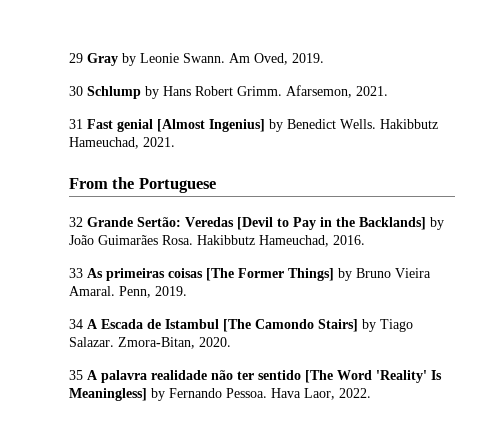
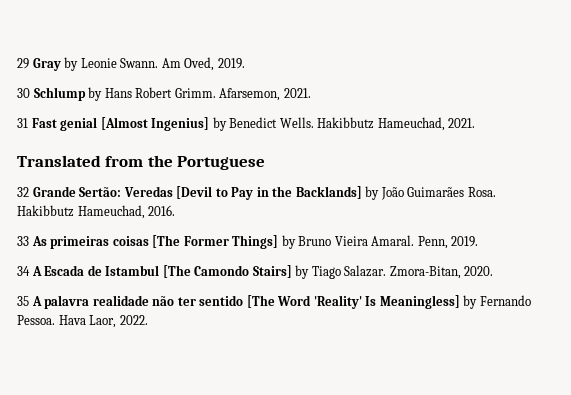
- From the Portuguese
+ Translated from the Portuguese

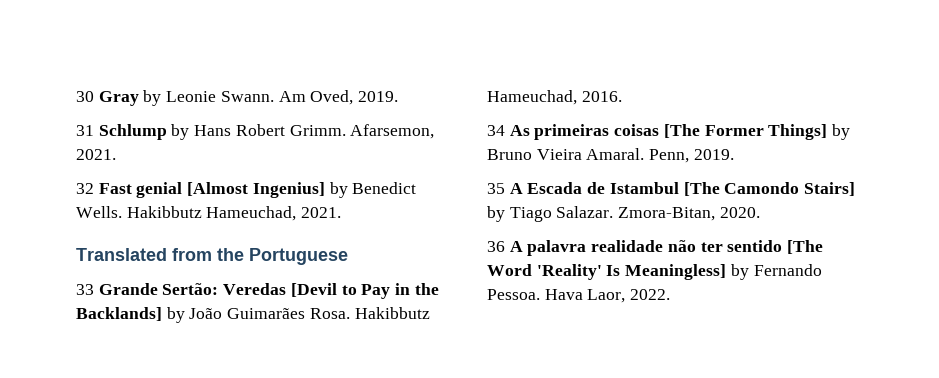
- 29 Gray by Leonie Swann.
+ 30 Gray by Leonie Swann.
- 30 Schlump by Hans Robert Grimm.
+ 31 Schlump by Hans Robert Grimm.
- 31 Fast genial [Almost Ingenius] by Benedict Wells.
+ 32 Fast genial [Almost Ingenius] by Benedict Wells.
- 32 Grande Sertão: Veredas [Devil to Pay in the Backlands] by João Guimarães Rosa.
+ 33 Grande Sertão: Veredas [Devil to Pay in the Backlands] by João Guimarães Rosa.
- 33 As primeiras coisas [The Former Things] by Bruno Vieira Amaral.
+ 34 As primeiras coisas [The Former Things] by Bruno Vieira Amaral.
- 34 A Escada de Istambul [The Camondo Stairs] by Tiago Salazar.
+ 35 A Escada de Istambul [The Camondo Stairs] by Tiago Salazar.
- 35 A palavra realidade não ter sentido [The Word 'Reality' Is Meaningless] by Fernando Pessoa.
+ 36 A palavra realidade não ter sentido [The Word 'Reality' Is Meaningless] by Fernando Pessoa.

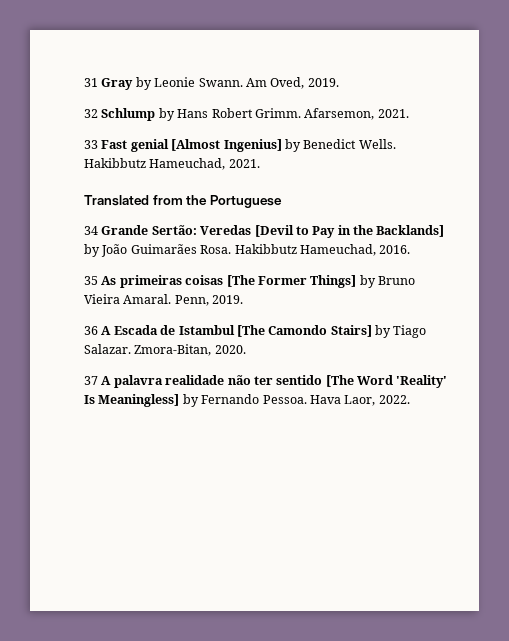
- 30 Gray by Leonie Swann.
+ 31 Gray by Leonie Swann.
- 31 Schlump by Hans Robert Grimm.
+ 32 Schlump by Hans Robert Grimm.
- 32 Fast genial [Almost Ingenius] by Benedict Wells.
+ 33 Fast genial [Almost Ingenius] by Benedict Wells.
- 33 Grande Sertão: Veredas [Devil to Pay in the Backlands] by João Guimarães Rosa.
+ 34 Grande Sertão: Veredas [Devil to Pay in the Backlands] by João Guimarães Rosa.
- 34 As primeiras coisas [The Former Things] by Bruno Vieira Amaral.
+ 35 As primeiras coisas [The Former Things] by Bruno Vieira Amaral.
- 35 A Escada de Istambul [The Camondo Stairs] by Tiago Salazar.
+ 36 A Escada de Istambul [The Camondo Stairs] by Tiago Salazar.
- 36 A palavra realidade não ter sentido [The Word 'Reality' Is Meaningless] by Fernando Pessoa.
+ 37 A palavra realidade não ter sentido [The Word 'Reality' Is Meaningless] by Fernando Pessoa.

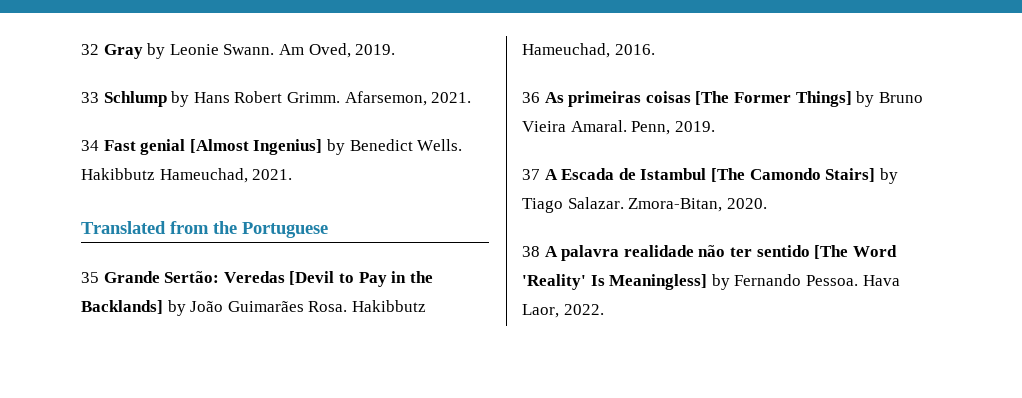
- 31 Gray by Leonie Swann.
+ 32 Gray by Leonie Swann.
- 32 Schlump by Hans Robert Grimm.
+ 33 Schlump by Hans Robert Grimm.
- 33 Fast genial [Almost Ingenius] by Benedict Wells.
+ 34 Fast genial [Almost Ingenius] by Benedict Wells.
- 34 Grande Sertão: Veredas [Devil to Pay in the Backlands] by João Guimarães Rosa.
+ 35 Grande Sertão: Veredas [Devil to Pay in the Backlands] by João Guimarães Rosa.
- 35 As primeiras coisas [The Former Things] by Bruno Vieira Amaral.
+ 36 As primeiras coisas [The Former Things] by Bruno Vieira Amaral.
- 36 A Escada de Istambul [The Camondo Stairs] by Tiago Salazar.
+ 37 A Escada de Istambul [The Camondo Stairs] by Tiago Salazar.
- 37 A palavra realidade não ter sentido [The Word 'Reality' Is Meaningless] by Fernando Pessoa.
+ 38 A palavra realidade não ter sentido [The Word 'Reality' Is Meaningless] by Fernando Pessoa.

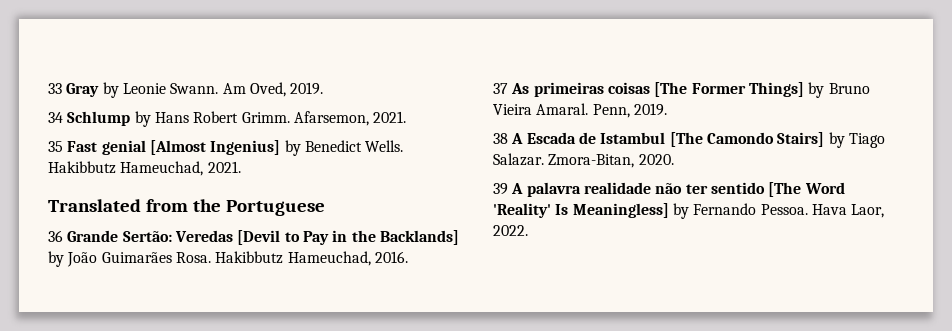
- 32 Gray by Leonie Swann.
+ 33 Gray by Leonie Swann.
- 33 Schlump by Hans Robert Grimm.
+ 34 Schlump by Hans Robert Grimm.
- 34 Fast genial [Almost Ingenius] by Benedict Wells.
+ 35 Fast genial [Almost Ingenius] by Benedict Wells.
- 35 Grande Sertão: Veredas [Devil to Pay in the Backlands] by João Guimarães Rosa.
+ 36 Grande Sertão: Veredas [Devil to Pay in the Backlands] by João Guimarães Rosa.
- 36 As primeiras coisas [The Former Things] by Bruno Vieira Amaral.
+ 37 As primeiras coisas [The Former Things] by Bruno Vieira Amaral.
- 37 A Escada de Istambul [The Camondo Stairs] by Tiago Salazar.
+ 38 A Escada de Istambul [The Camondo Stairs] by Tiago Salazar.
- 38 A palavra realidade não ter sentido [The Word 'Reality' Is Meaningless] by Fernando Pessoa.
+ 39 A palavra realidade não ter sentido [The Word 'Reality' Is Meaningless] by Fernando Pessoa.

